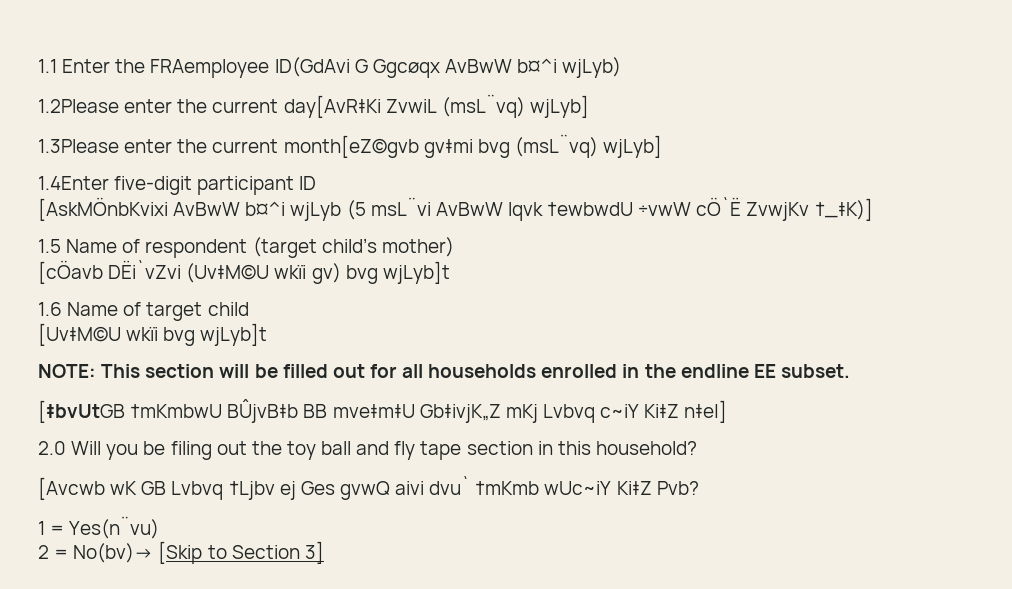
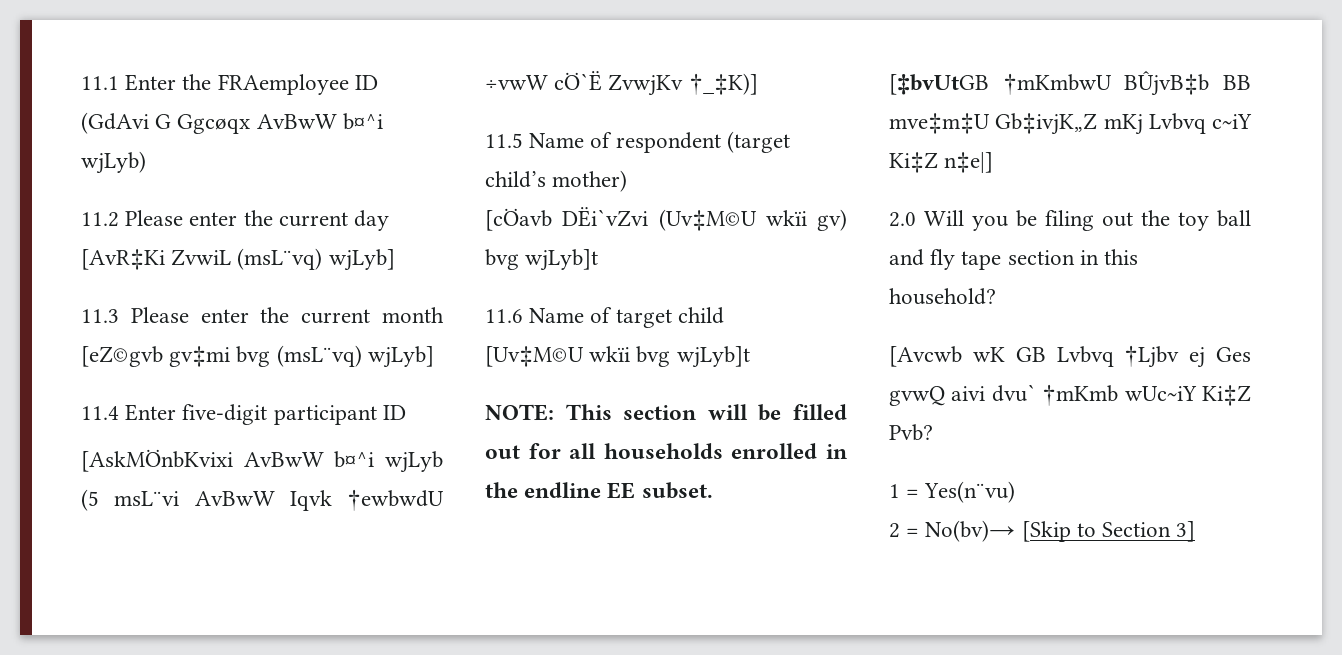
- 1.1 Enter the FRAemployee ID(GdAvi G Ggcøqx AvBwW b¤^i wjLyb)
+ 11.1 Enter the FRAemployee ID (GdAvi G Ggcøqx AvBwW b¤^i wjLyb)
- 1.2Please enter the current day[AvR‡Ki ZvwiL (msL¨vq) wjLyb]
+ 11.2 Please enter the current day [AvR‡Ki ZvwiL (msL¨vq) wjLyb]
- 1.3Please enter the current month[eZ©gvb gv‡mi bvg (msL¨vq) wjLyb]
+ 11.3 Please enter the current month [eZ©gvb gv‡mi bvg (msL¨vq) wjLyb]
- 1.4Enter five-digit participant ID
+ 11.4 Enter five-digit participant ID
- 1.5 Name of respondent (target child’s mother)
+ 11.5 Name of respondent (target child’s mother)
- 1.6 Name of target child
+ 11.6 Name of target child

